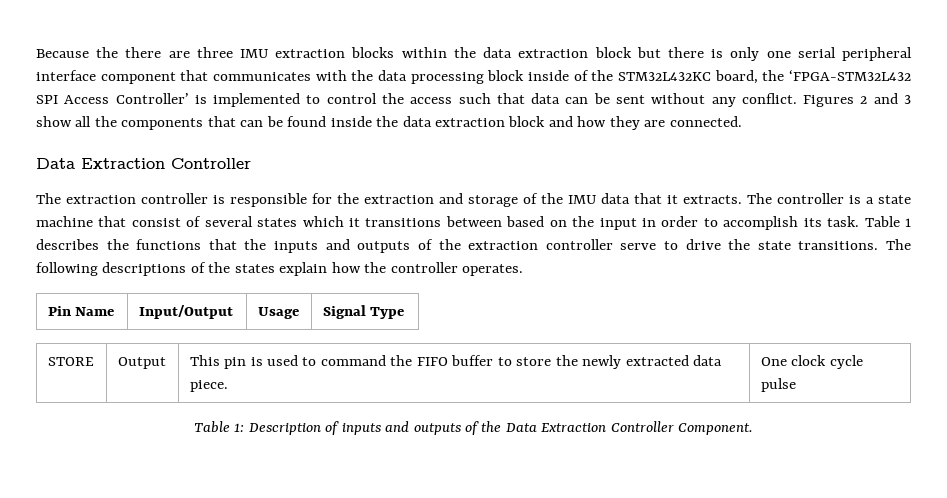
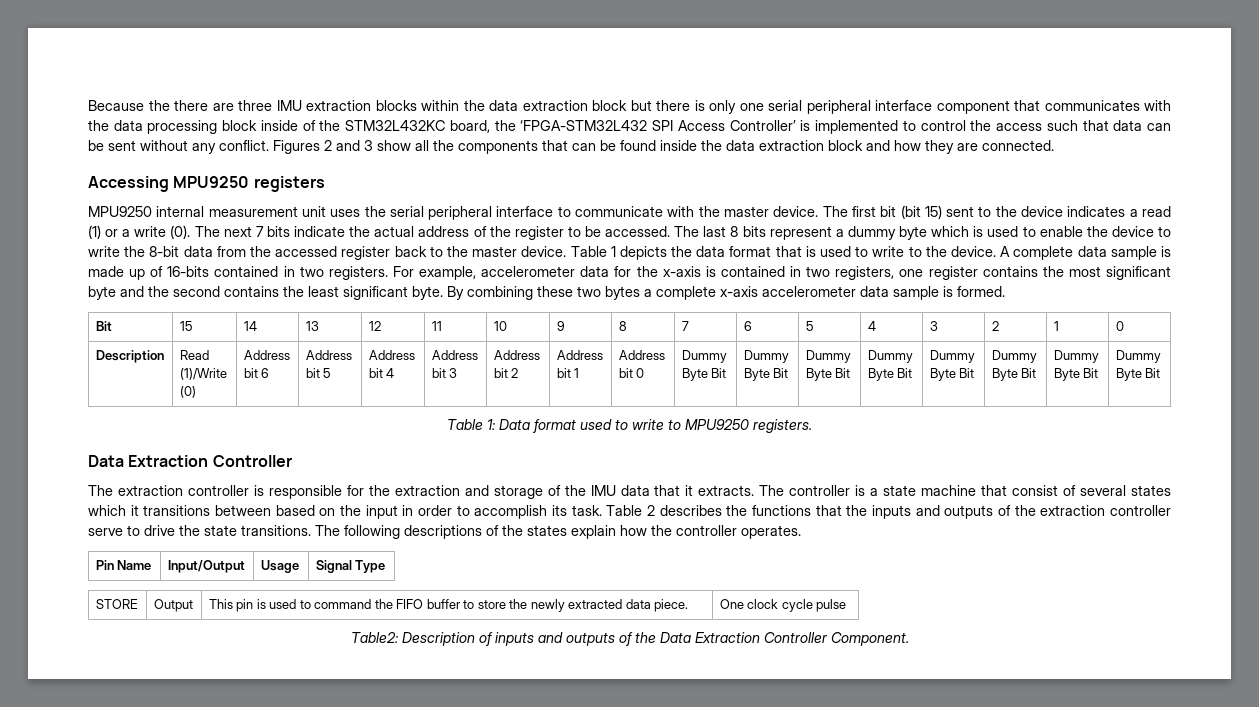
+ Accessing MPU9250 registers
+ MPU9250 internal measurement unit uses the serial peripheral interface to communicate with the master device. The first bit (bit 15) sent to the device indicates a read (1) or a write (0). The next 7 bits indicate the actual address of the register to be accessed. The last 8 bits represent a dummy byte which is used to enable the device to write the 8-bit data from the accessed register back to the master device. Table 1 depicts the data format that is used to write to the device. A complete data sample is made up of 16-bits contained in two registers. For example, accelerometer data for the x-axis is contained in two registers, one register contains the most significant byte and the second contains the least significant byte. By combining these two bytes a complete x-axis accelerometer data sample is formed.
+ Bit | 15 | 14 | 13 | 12 | 11 | 10 | 9 | 8 | 7 | 6 | 5 | 4 | 3 | 2 | 1 | 0
+ Description | Read (1)/Write (0) | Address bit 6 | Address bit 5 | Address bit 4 | Address bit 3 | Address bit 2 | Address bit 1 | Address bit 0 | Dummy Byte Bit | Dummy Byte Bit | Dummy Byte Bit | Dummy Byte Bit | Dummy Byte Bit | Dummy Byte Bit | Dummy Byte Bit | Dummy Byte Bit
+ Table 1: Data format used to write to MPU9250 registers.
- Table 1 describes the functions that the inputs and outputs of the extraction controller serve to drive the state transitions.
+ Table 2 describes the functions that the inputs and outputs of the extraction controller serve to drive the state transitions.
- Table 1: Description of inputs and outputs of the Data Extraction Controller Component.
+ Table2: Description of inputs and outputs of the Data Extraction Controller Component.

